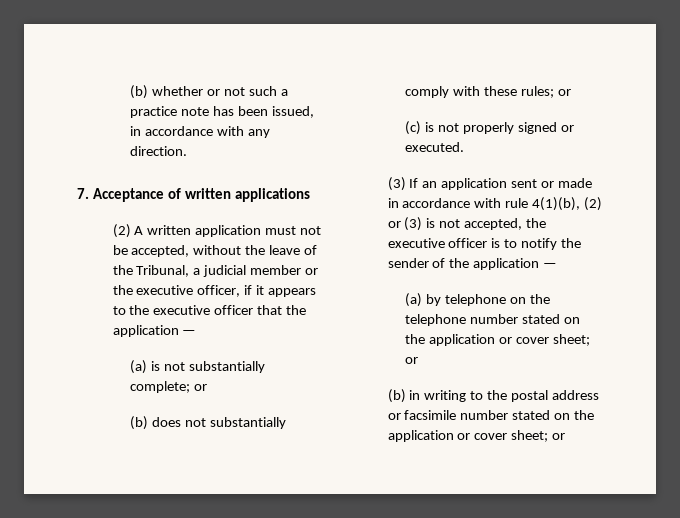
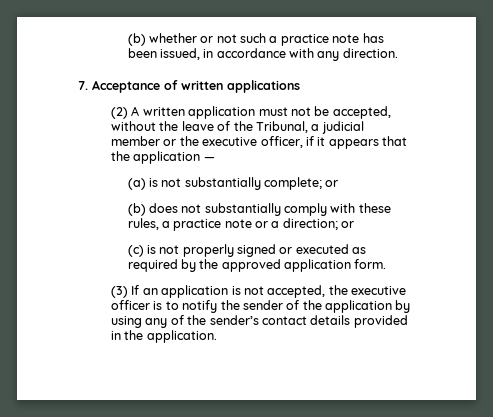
- (2) A written application must not be accepted, without the leave of the Tribunal, a judicial member or the executive officer, if it appears to the executive officer that the application —
+ (2) A written application must not be accepted, without the leave of the Tribunal, a judicial member or the executive officer, if it appears that the application —
- (b) does not substantially comply with these rules; or
+ (b) does not substantially comply with these rules, a practice note or a direction; or
- (c) is not properly signed or executed.
- (3) If an application sent or made in accordance with rule 4(1)(b), (2) or (3) is not accepted, the executive officer is to notify the sender of the application —
- (a) by telephone on the telephone number stated on the application or cover sheet; or
- (b) in writing to the postal address or facsimile number stated on the application or cover sheet; or
+ (c) is not properly signed or executed as required by the approved application form.
+ (3) If an application is not accepted, the executive officer is to notify the sender of the application by using any of the sender’s contact details provided in the application.

